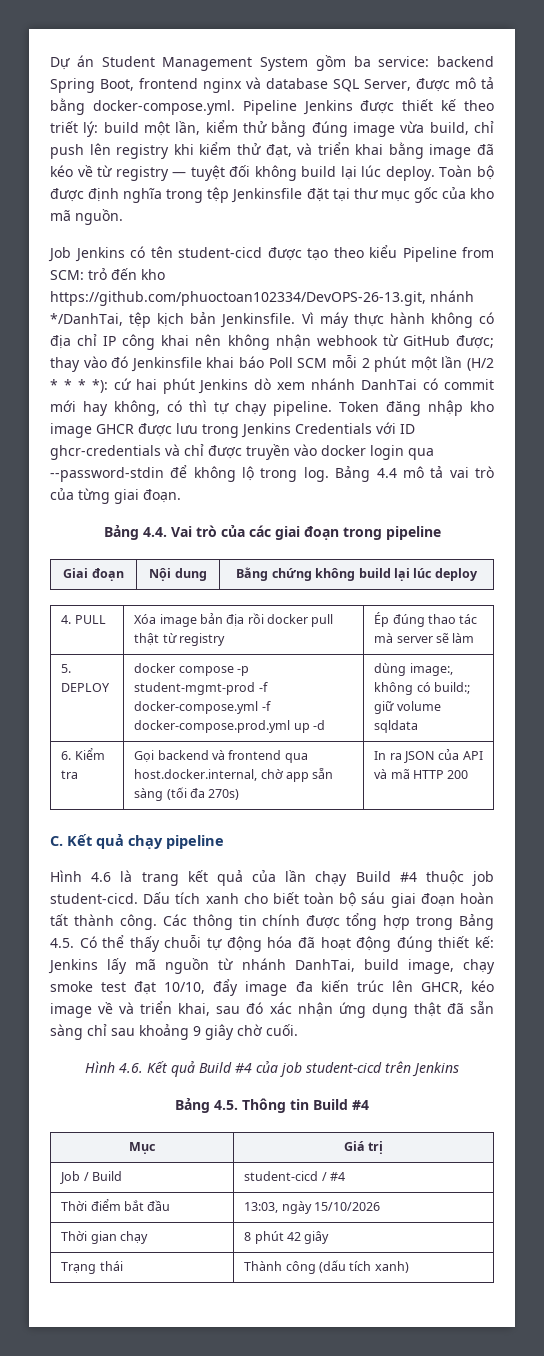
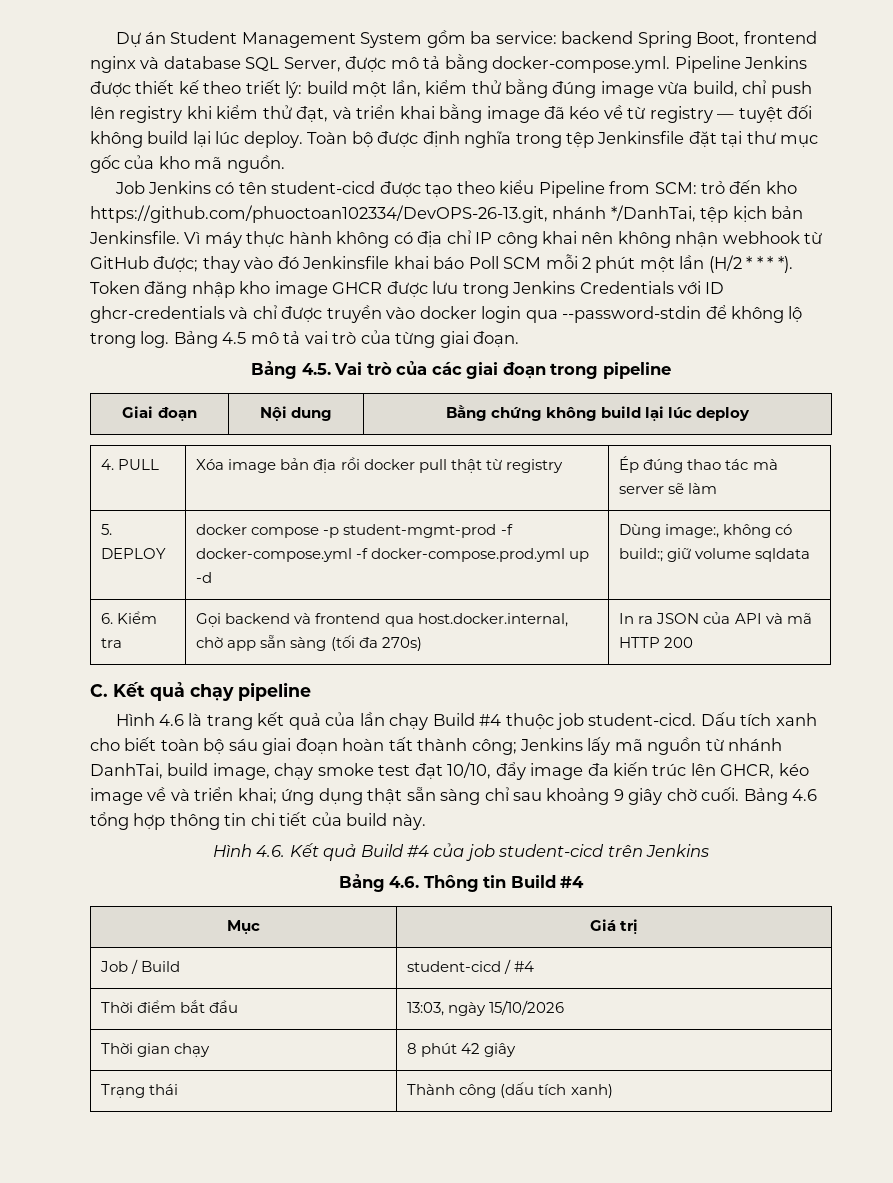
- Vì máy thực hành không có địa chỉ IP công khai nên không nhận webhook từ GitHub được; thay vào đó Jenkinsfile khai báo Poll SCM mỗi 2 phút một lần (H/2 * * * *): cứ hai phút Jenkins dò xem nhánh DanhTai có commit mới hay không, có thì tự chạy pipeline.
+ Vì máy thực hành không có địa chỉ IP công khai nên không nhận webhook từ GitHub được; thay vào đó Jenkinsfile khai báo Poll SCM mỗi 2 phút một lần (H/2 * * * *).
- Bảng 4.4 mô tả vai trò của từng giai đoạn.
+ Bảng 4.5 mô tả vai trò của từng giai đoạn.
- Bảng 4.4. Vai trò của các giai đoạn trong pipeline
+ Bảng 4.5. Vai trò của các giai đoạn trong pipeline
- 5. DEPLOY | docker compose -p student-mgmt-prod -f docker-compose.yml -f docker-compose.prod.yml up -d | dùng image:, không có build:; giữ volume sqldata
+ 5. DEPLOY | docker compose -p student-mgmt-prod -f docker-compose.yml -f docker-compose.prod.yml up -d | Dùng image:, không có build:; giữ volume sqldata
- Dấu tích xanh cho biết toàn bộ sáu giai đoạn hoàn tất thành công. Các thông tin chính được tổng hợp trong Bảng 4.5. Có thể thấy chuỗi tự động hóa đã hoạt động đúng thiết kế: Jenkins lấy mã nguồn từ nhánh DanhTai, build image, chạy smoke test đạt 10/10, đẩy image đa kiến trúc lên GHCR, kéo image về và triển khai, sau đó xác nhận ứng dụng thật đã sẵn sàng chỉ sau khoảng 9 giây chờ cuối.
+ Dấu tích xanh cho biết toàn bộ sáu giai đoạn hoàn tất thành công; Jenkins lấy mã nguồn từ nhánh DanhTai, build image, chạy smoke test đạt 10/10, đẩy image đa kiến trúc lên GHCR, kéo image về và triển khai; ứng dụng thật sẵn sàng chỉ sau khoảng 9 giây chờ cuối. Bảng 4.6 tổng hợp thông tin chi tiết của build này.
- Bảng 4.5. Thông tin Build #4
+ Bảng 4.6. Thông tin Build #4

